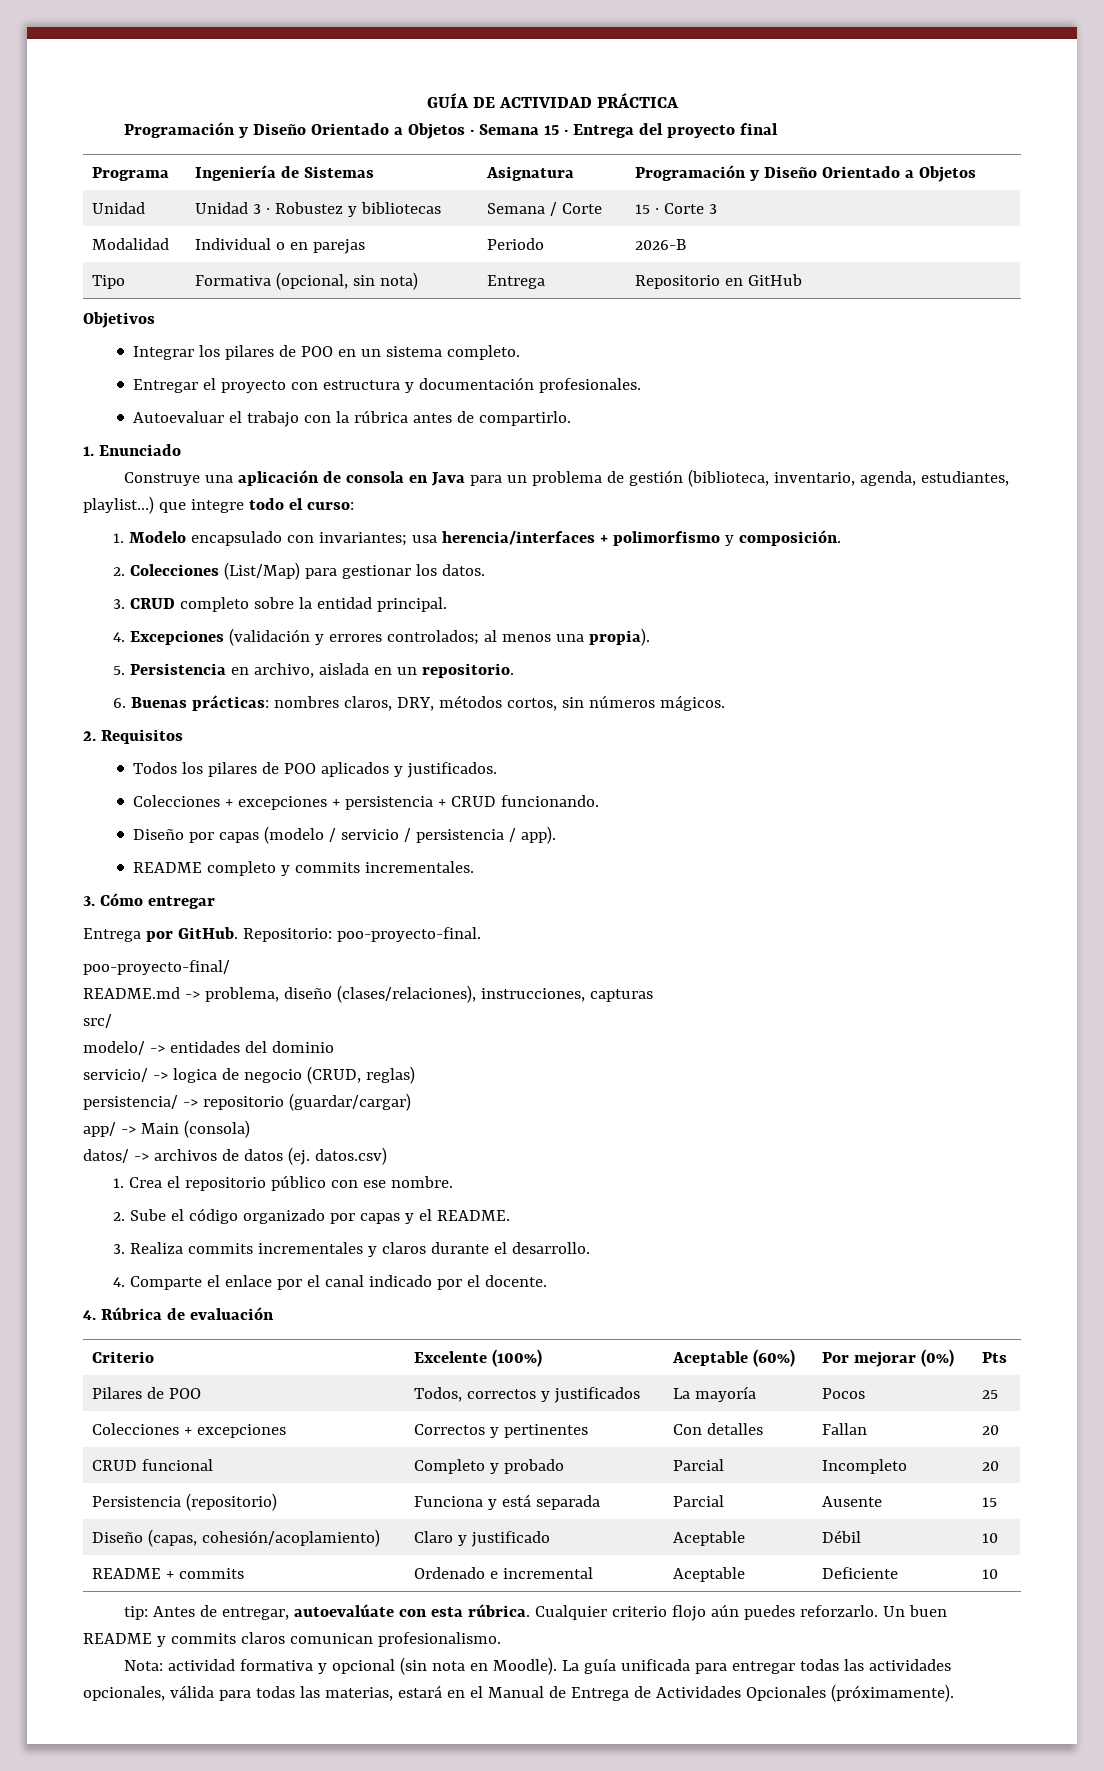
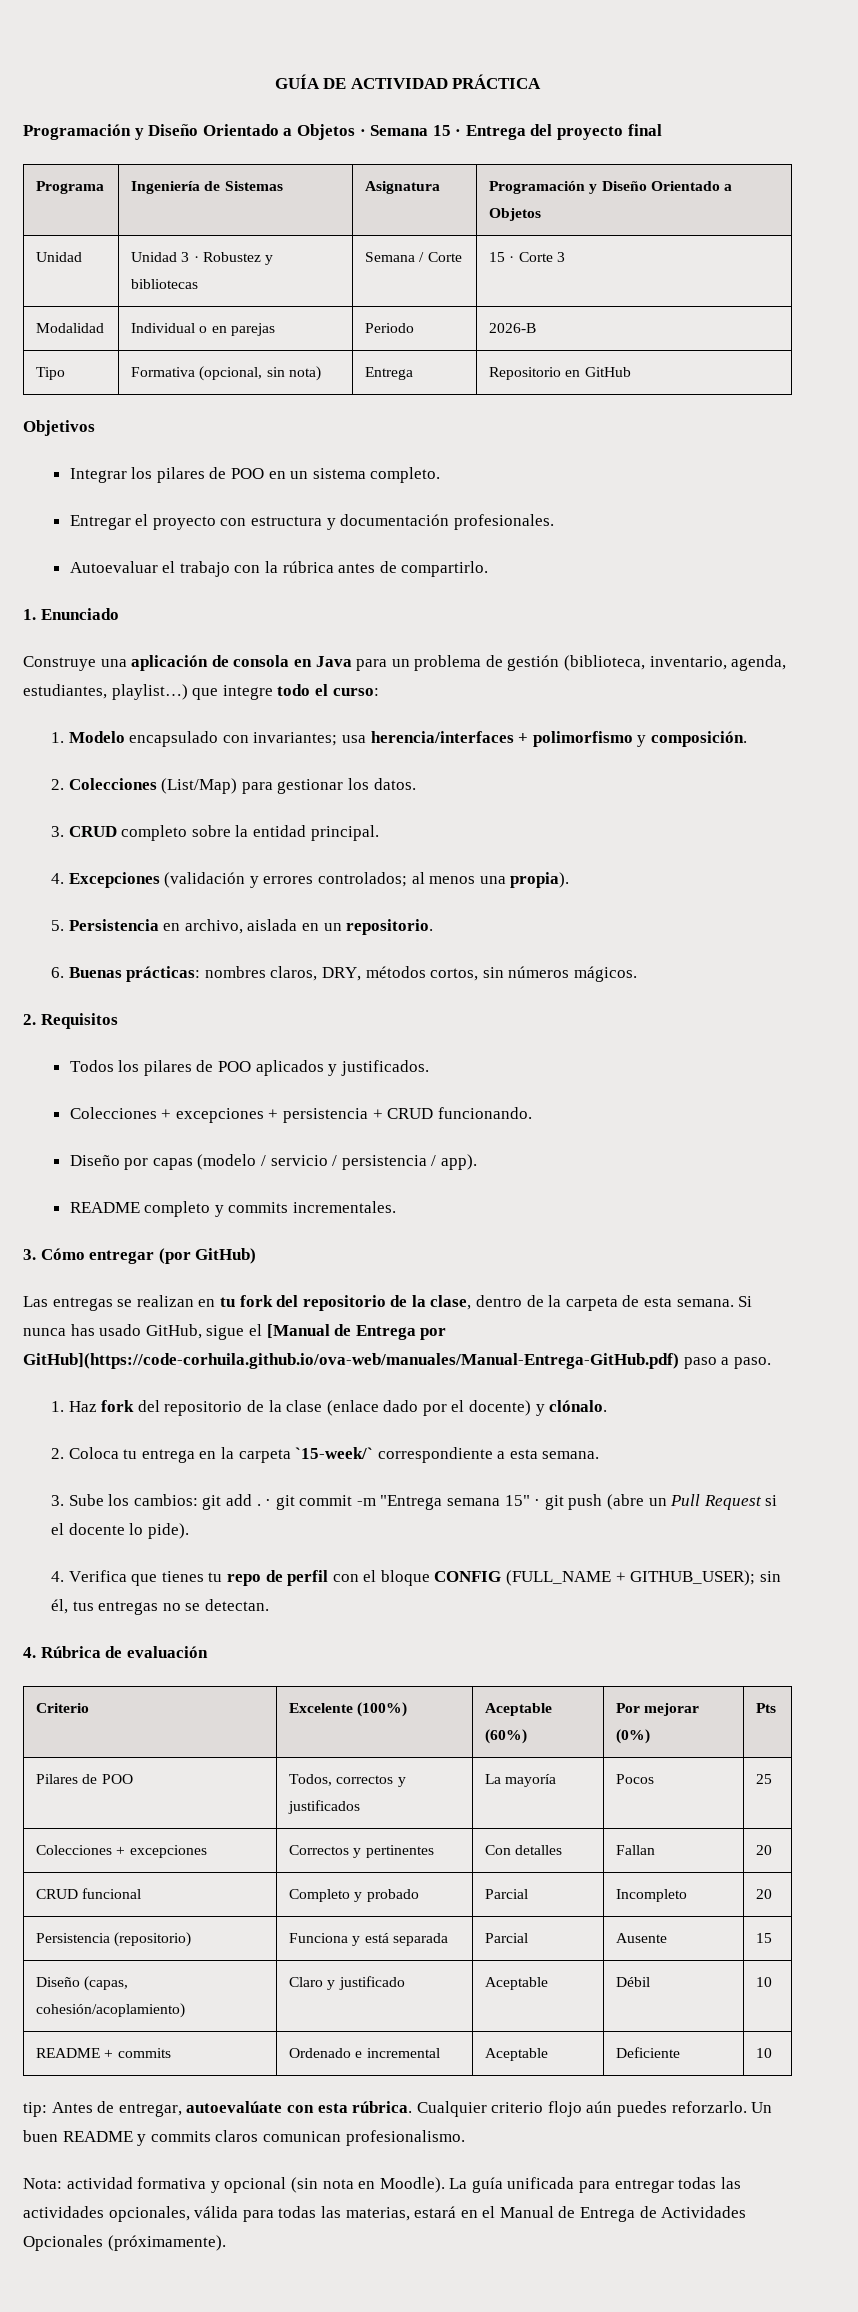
- 3. Cómo entregar
- Entrega por GitHub. Repositorio: poo-proyecto-final.
- poo-proyecto-final/
- README.md -> problema, diseño (clases/relaciones), instrucciones, capturas
- src/
- modelo/ -> entidades del dominio
- servicio/ -> logica de negocio (CRUD, reglas)
- persistencia/ -> repositorio (guardar/cargar)
- app/ -> Main (consola)
- datos/ -> archivos de datos (ej. datos.csv)
- 1. Crea el repositorio público con ese nombre.
- 2. Sube el código organizado por capas y el README.
- 3. Realiza commits incrementales y claros durante el desarrollo.
- 4. Comparte el enlace por el canal indicado por el docente.
+ 3. Cómo entregar (por GitHub)
+ Las entregas se realizan en tu fork del repositorio de la clase, dentro de la carpeta de esta semana. Si nunca has usado GitHub, sigue el [Manual de Entrega por GitHub](https://code-corhuila.github.io/ova-web/manuales/Manual-Entrega-GitHub.pdf) paso a paso.
+ 1. Haz fork del repositorio de la clase (enlace dado por el docente) y clónalo.
+ 2. Coloca tu entrega en la carpeta `15-week/` correspondiente a esta semana.
+ 3. Sube los cambios: git add . · git commit -m "Entrega semana 15" · git push (abre un Pull Request si el docente lo pide).
+ 4. Verifica que tienes tu repo de perfil con el bloque CONFIG (FULL_NAME + GITHUB_USER); sin él, tus entregas no se detectan.

